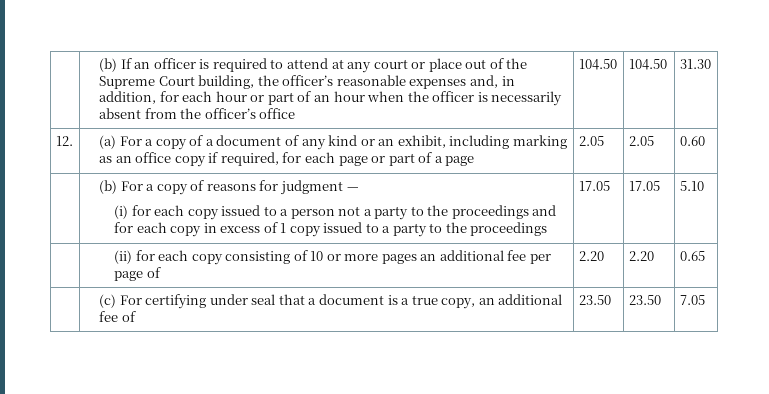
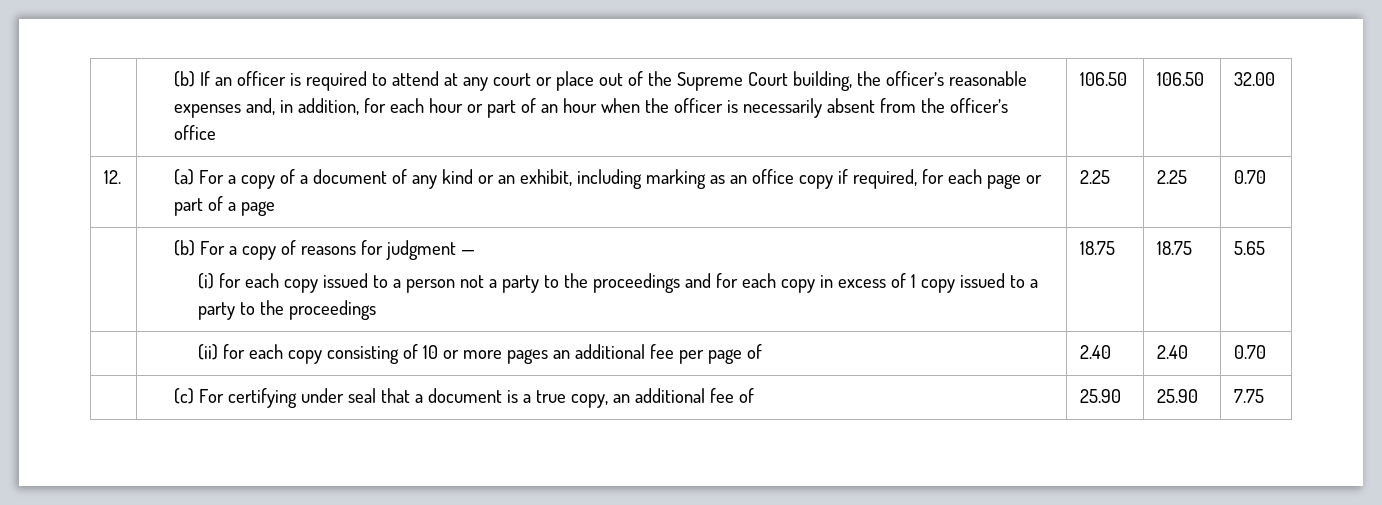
- 104.50 | 104.50 | 31.30
+ 106.50 | 106.50 | 32.00
- 12. | (a) For a copy of a document of any kind or an exhibit, including marking as an office copy if required, for each page or part of a page | 2.05 | 2.05 | 0.60
+ 12. | (a) For a copy of a document of any kind or an exhibit, including marking as an office copy if required, for each page or part of a page | 2.25 | 2.25 | 0.70
- 17.05 | 17.05 | 5.10
+ 18.75 | 18.75 | 5.65
- | (ii) for each copy consisting of 10 or more pages an additional fee per page of | 2.20 | 2.20 | 0.65
+ | (ii) for each copy consisting of 10 or more pages an additional fee per page of | 2.40 | 2.40 | 0.70
- | (c) For certifying under seal that a document is a true copy, an additional fee of | 23.50 | 23.50 | 7.05
+ | (c) For certifying under seal that a document is a true copy, an additional fee of | 25.90 | 25.90 | 7.75

